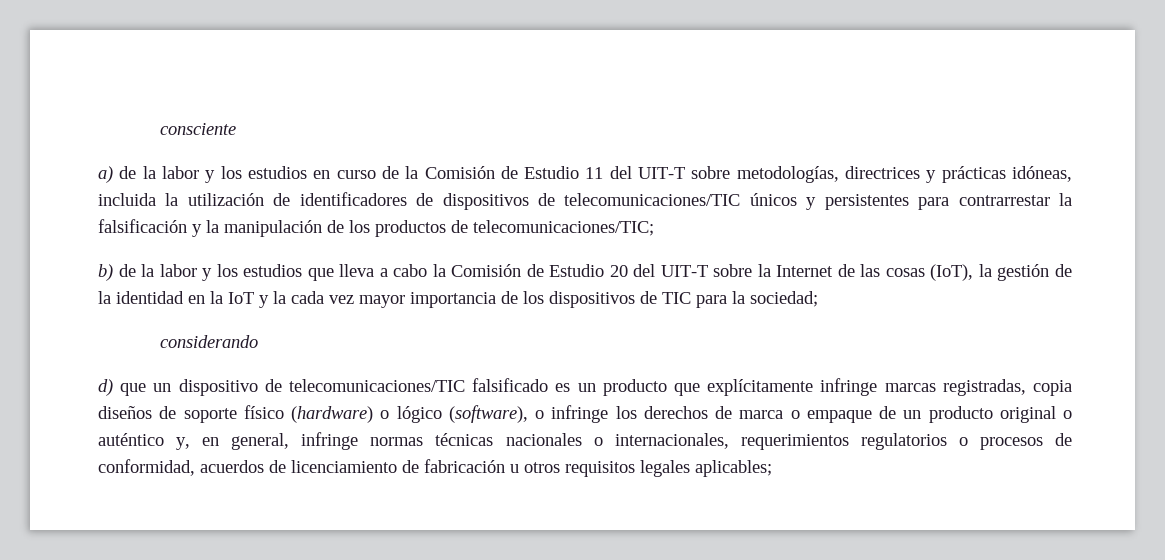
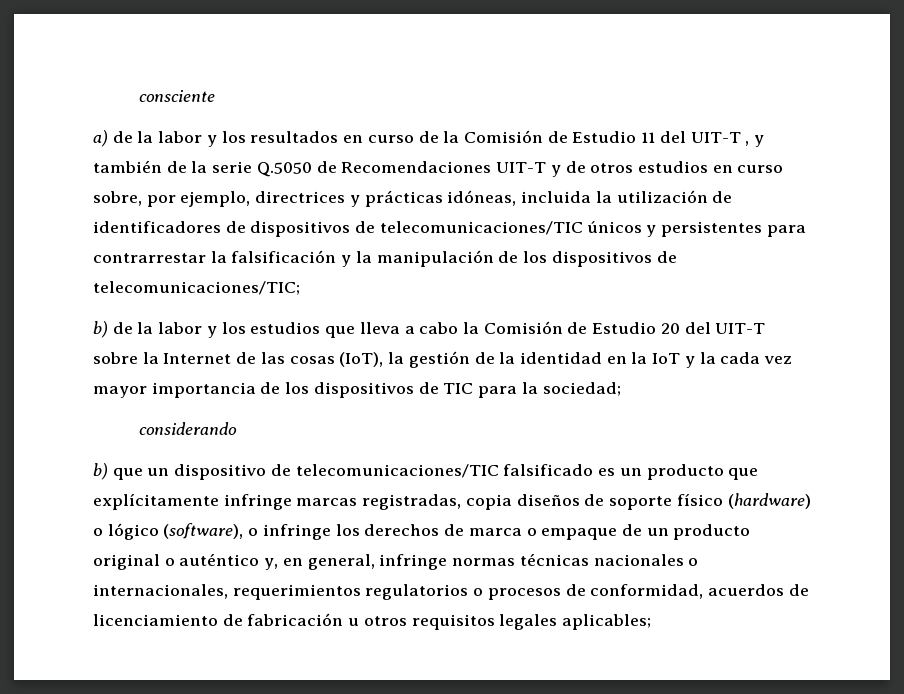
- a) de la labor y los estudios en curso de la Comisión de Estudio 11 del UIT-T sobre metodologías, directrices y prácticas idóneas, incluida la utilización de identificadores de dispositivos de telecomunicaciones/TIC únicos y persistentes para contrarrestar la falsificación y la manipulación de los productos de telecomunicaciones/TIC;
+ a) de la labor y los resultados en curso de la Comisión de Estudio 11 del UIT-T , y también de la serie Q.5050 de Recomendaciones UIT-T y de otros estudios en curso sobre, por ejemplo, directrices y prácticas idóneas, incluida la utilización de identificadores de dispositivos de telecomunicaciones/TIC únicos y persistentes para contrarrestar la falsificación y la manipulación de los dispositivos de telecomunicaciones/TIC;
- d) que un dispositivo de telecomunicaciones/TIC falsificado es un producto que explícitamente infringe marcas registradas, copia diseños de soporte físico (hardware) o lógico (software), o infringe los derechos de marca o empaque de un producto original o auténtico y, en general, infringe normas técnicas nacionales o internacionales, requerimientos regulatorios o procesos de conformidad, acuerdos de licenciamiento de fabricación u otros requisitos legales aplicables;
+ b) que un dispositivo de telecomunicaciones/TIC falsificado es un producto que explícitamente infringe marcas registradas, copia diseños de soporte físico (hardware) o lógico (software), o infringe los derechos de marca o empaque de un producto original o auténtico y, en general, infringe normas técnicas nacionales o internacionales, requerimientos regulatorios o procesos de conformidad, acuerdos de licenciamiento de fabricación u otros requisitos legales aplicables;

